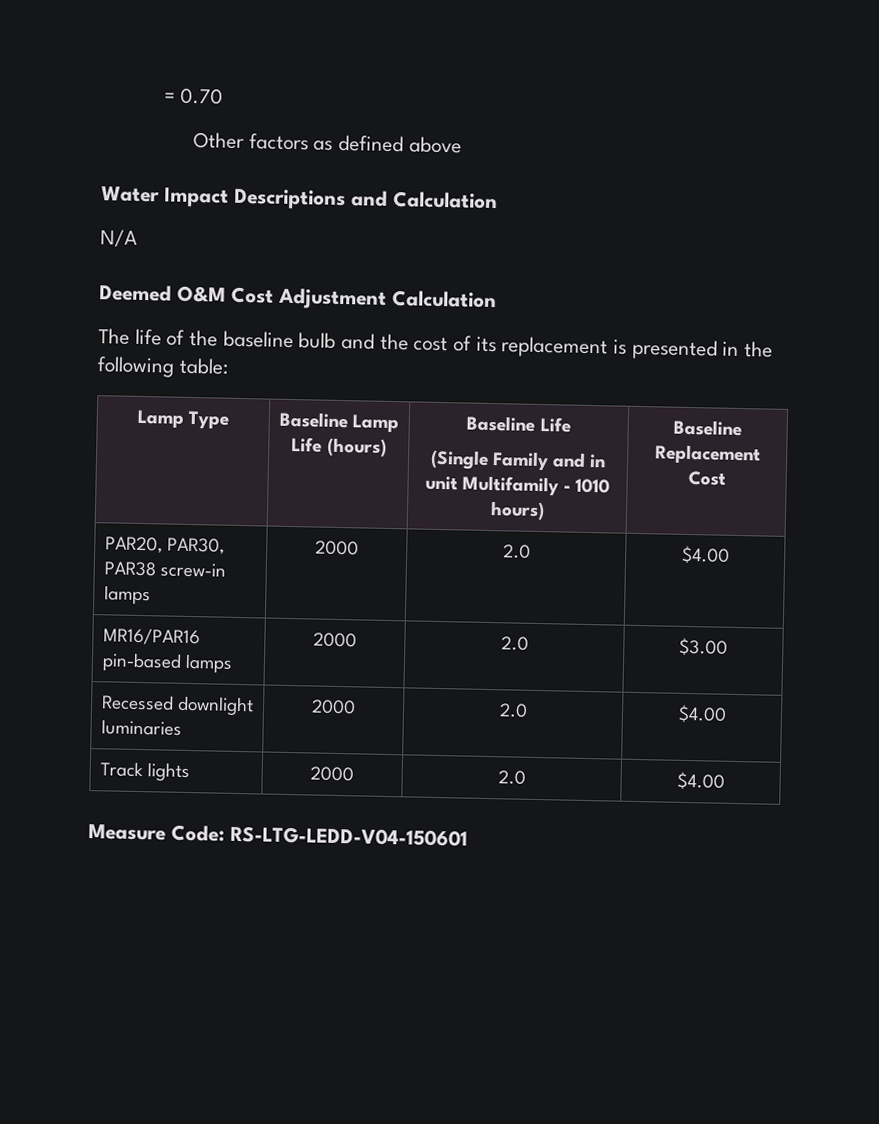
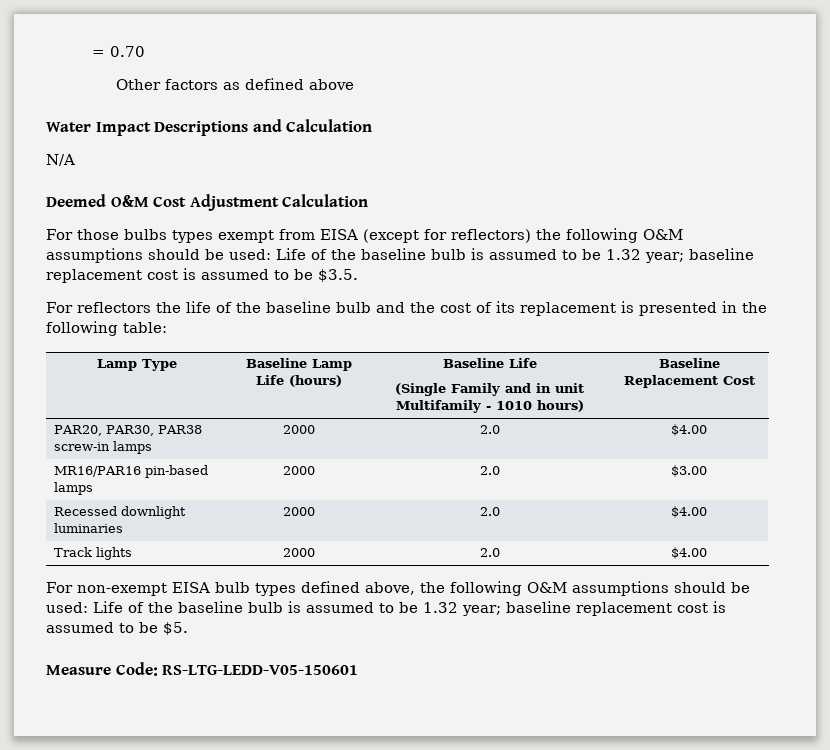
- The life of the baseline bulb and the cost of its replacement is presented in the following table:
+ For those bulbs types exempt from EISA (except for reflectors) the following O&M assumptions should be used: Life of the baseline bulb is assumed to be 1.32 year; baseline replacement cost is assumed to be $3.5.
+ For reflectors the life of the baseline bulb and the cost of its replacement is presented in the following table:
+ For non-exempt EISA bulb types defined above, the following O&M assumptions should be used: Life of the baseline bulb is assumed to be 1.32 year; baseline replacement cost is assumed to be $5.
- Measure Code: RS-LTG-LEDD-V04-150601
+ Measure Code: RS-LTG-LEDD-V05-150601

